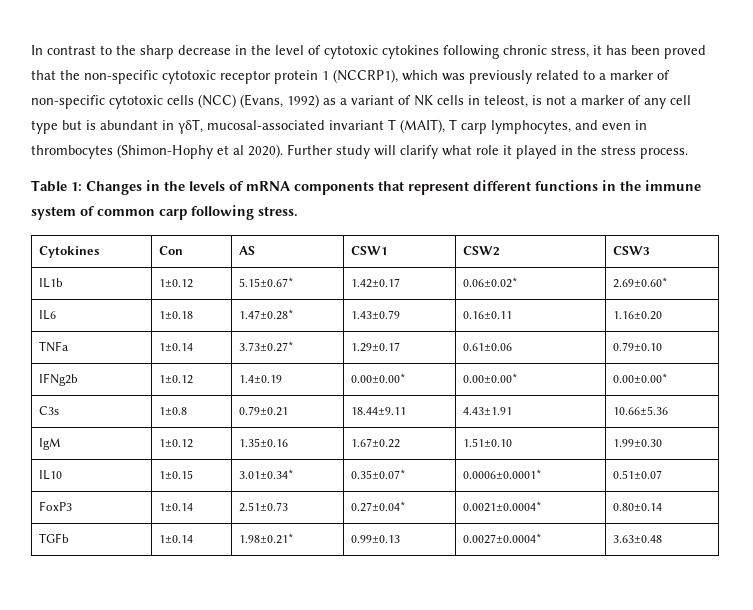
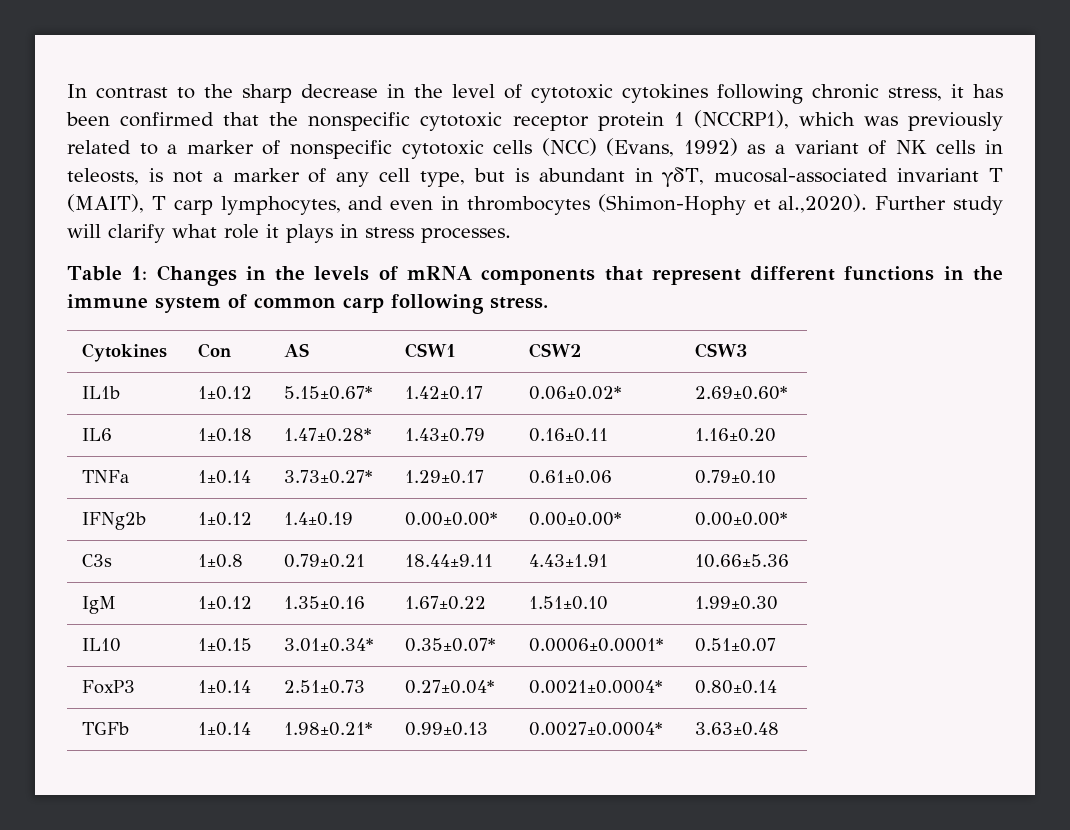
- In contrast to the sharp decrease in the level of cytotoxic cytokines following chronic stress, it has been proved that the non-specific cytotoxic receptor protein 1 (NCCRP1), which was previously related to a marker of non-specific cytotoxic cells (NCC) (Evans, 1992) as a variant of NK cells in teleost, is not a marker of any cell type but is abundant in γδT, mucosal-associated invariant T (MAIT), T carp lymphocytes, and even in thrombocytes (Shimon-Hophy et al 2020). Further study will clarify what role it played in the stress process.
+ In contrast to the sharp decrease in the level of cytotoxic cytokines following chronic stress, it has been confirmed that the nonspecific cytotoxic receptor protein 1 (NCCRP1), which was previously related to a marker of nonspecific cytotoxic cells (NCC) (Evans, 1992) as a variant of NK cells in teleosts, is not a marker of any cell type, but is abundant in γδT, mucosal-associated invariant T (MAIT), T carp lymphocytes, and even in thrombocytes (Shimon-Hophy et al.,2020). Further study will clarify what role it plays in stress processes.

